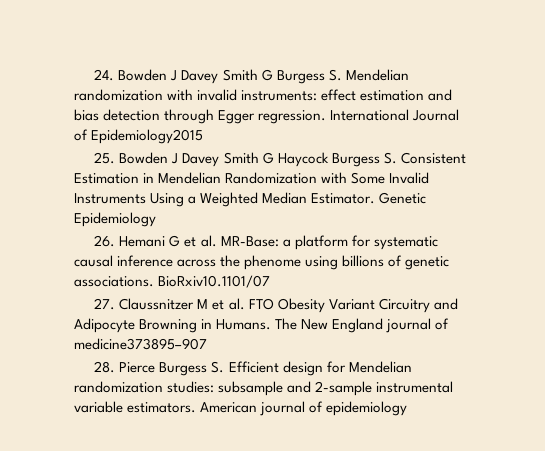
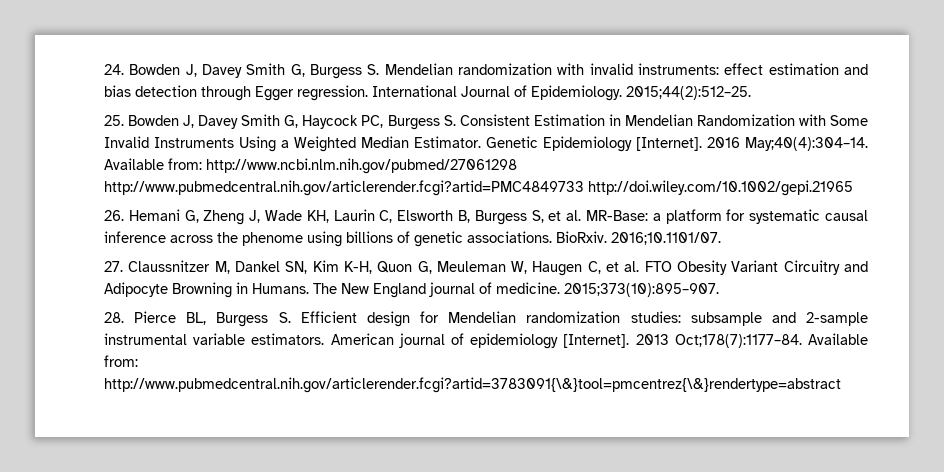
- 24. Bowden J Davey Smith G Burgess S. Mendelian randomization with invalid instruments: effect estimation and bias detection through Egger regression.
+ 24. Bowden J, Davey Smith G, Burgess S. Mendelian randomization with invalid instruments: effect estimation and bias detection through Egger regression.
- International Journal of Epidemiology2015
+ International Journal of Epidemiology. 2015;44(2):512–25.
- 25. Bowden J Davey Smith G Haycock Burgess S. Consistent Estimation in Mendelian Randomization with Some Invalid Instruments Using a Weighted Median Estimator.
+ 25. Bowden J, Davey Smith G, Haycock PC, Burgess S. Consistent Estimation in Mendelian Randomization with Some Invalid Instruments Using a Weighted Median Estimator.
- Genetic Epidemiology
- 26. Hemani G et al. MR-Base: a platform for systematic causal inference across the phenome using billions of genetic associations.
+ Genetic Epidemiology [Internet]. 2016 May;40(4):304–14. Available from: http://www.ncbi.nlm.nih.gov/pubmed/27061298 http://www.pubmedcentral.nih.gov/articlerender.fcgi?artid=PMC4849733 http://doi.wiley.com/10.1002/gepi.21965
+ 26. Hemani G, Zheng J, Wade KH, Laurin C, Elsworth B, Burgess S, et al. MR-Base: a platform for systematic causal inference across the phenome using billions of genetic associations.
- BioRxiv10.1101/07
+ BioRxiv. 2016;10.1101/07.
- 27. Claussnitzer M et al. FTO Obesity Variant Circuitry and Adipocyte Browning in Humans.
+ 27. Claussnitzer M, Dankel SN, Kim K-H, Quon G, Meuleman W, Haugen C, et al. FTO Obesity Variant Circuitry and Adipocyte Browning in Humans.
- The New England journal of medicine373895–907
+ The New England journal of medicine. 2015;373(10):895–907.
- 28. Pierce Burgess S. Efficient design for Mendelian randomization studies: subsample and 2-sample instrumental variable estimators.
+ 28. Pierce BL, Burgess S. Efficient design for Mendelian randomization studies: subsample and 2-sample instrumental variable estimators.
- American journal of epidemiology
+ American journal of epidemiology [Internet]. 2013 Oct;178(7):1177–84. Available from: http://www.pubmedcentral.nih.gov/articlerender.fcgi?artid=3783091{\&}tool=pmcentrez{\&}rendertype=abstract

